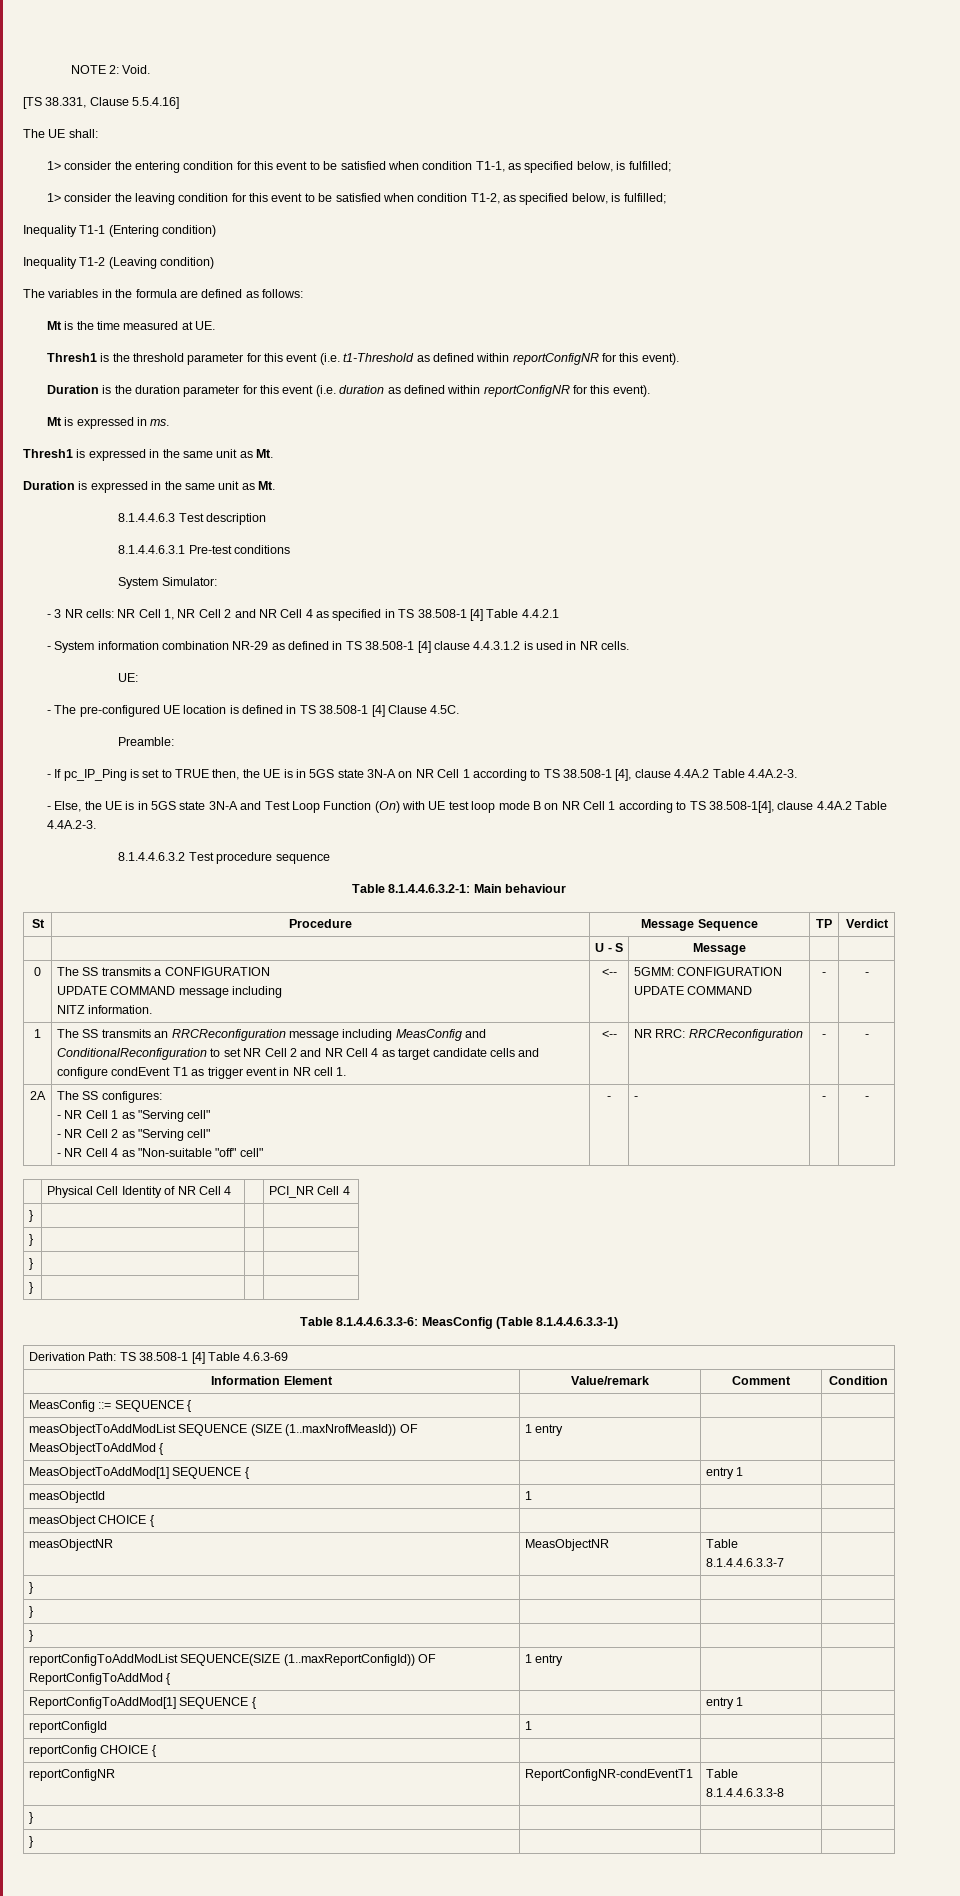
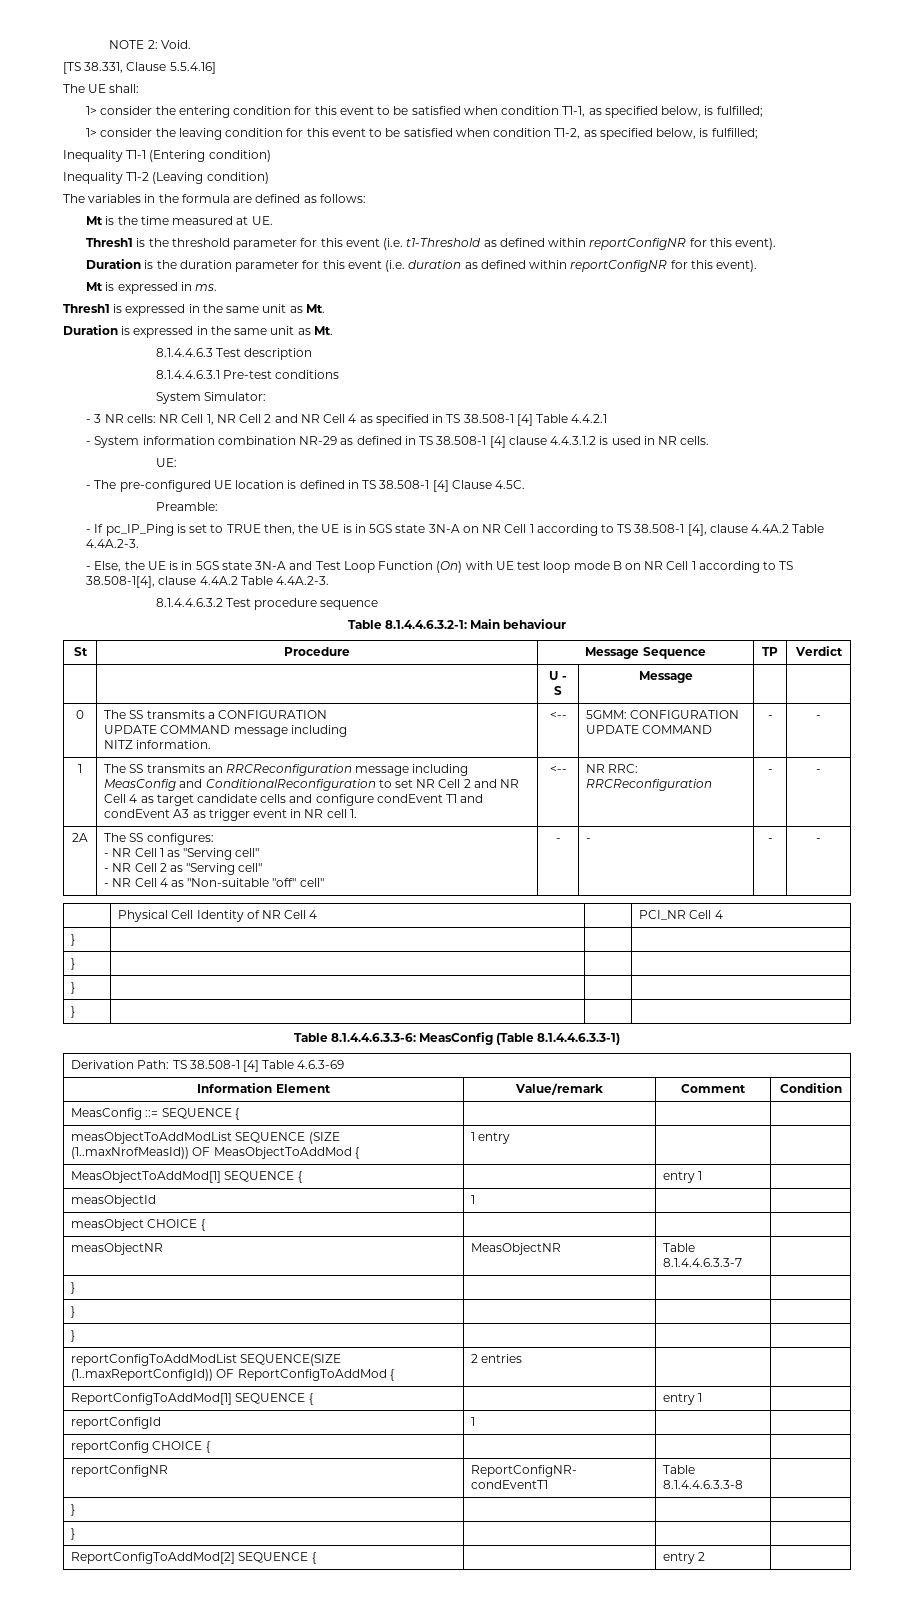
- The SS transmits an RRCReconfiguration message including MeasConfig and ConditionalReconfiguration to set NR Cell 2 and NR Cell 4 as target candidate cells and configure condEvent T1 as trigger event in NR cell 1.
+ The SS transmits an RRCReconfiguration message including MeasConfig and ConditionalReconfiguration to set NR Cell 2 and NR Cell 4 as target candidate cells and configure condEvent T1 and condEvent A3 as trigger event in NR cell 1.
- reportConfigToAddModList SEQUENCE(SIZE (1..maxReportConfigId)) OF ReportConfigToAddMod { | 1 entry | |
+ reportConfigToAddModList SEQUENCE(SIZE (1..maxReportConfigId)) OF ReportConfigToAddMod { | 2 entries | |
+ ReportConfigToAddMod[2] SEQUENCE { | | entry 2 |

